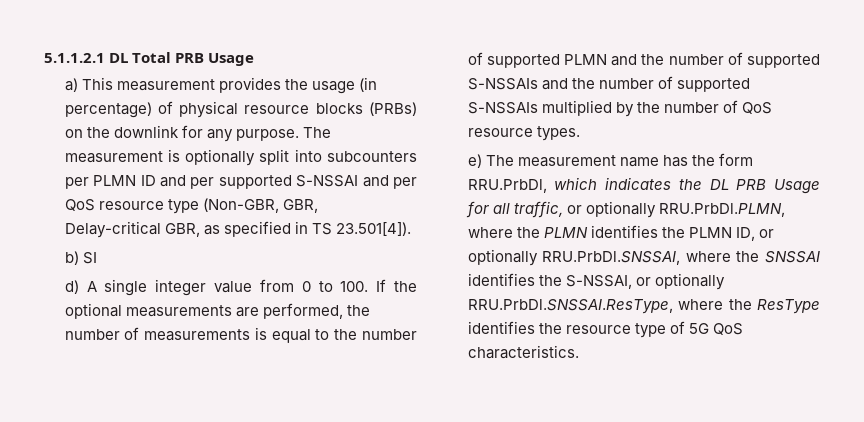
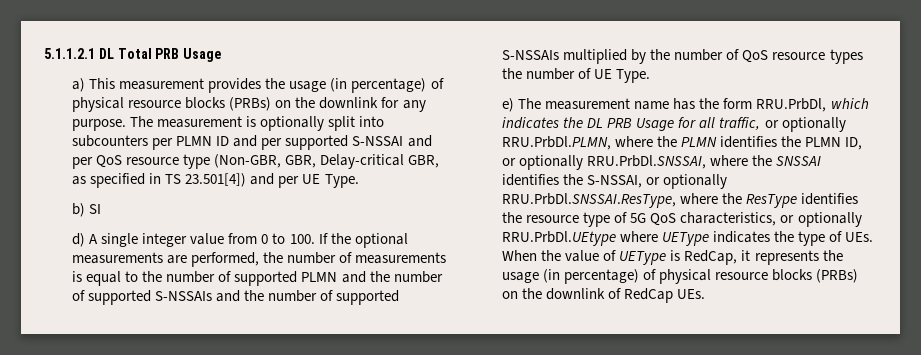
- The measurement is optionally split into subcounters per PLMN ID and per supported S-NSSAI and per QoS resource type (Non-GBR, GBR, Delay-critical GBR, as specified in TS 23.501[4]).
+ The measurement is optionally split into subcounters per PLMN ID and per supported S-NSSAI and per QoS resource type (Non-GBR, GBR, Delay-critical GBR, as specified in TS 23.501[4]) and per UE Type.
- d) A single integer value from 0 to 100. If the optional measurements are performed, the number of measurements is equal to the number of supported PLMN and the number of supported S-NSSAIs and the number of supported S-NSSAIs multiplied by the number of QoS resource types.
+ d) A single integer value from 0 to 100. If the optional measurements are performed, the number of measurements is equal to the number of supported PLMN and the number of supported S-NSSAIs and the number of supported S-NSSAIs multiplied by the number of QoS resource types the number of UE Type.
- e) The measurement name has the form RRU.PrbDl, which indicates the DL PRB Usage for all traffic, or optionally RRU.PrbDl.PLMN, where the PLMN identifies the PLMN ID, or optionally RRU.PrbDl.SNSSAI, where the SNSSAI identifies the S-NSSAI, or optionally RRU.PrbDl.SNSSAI.ResType, where the ResType identifies the resource type of 5G QoS characteristics.
+ e) The measurement name has the form RRU.PrbDl, which indicates the DL PRB Usage for all traffic, or optionally RRU.PrbDl.PLMN, where the PLMN identifies the PLMN ID, or optionally RRU.PrbDl.SNSSAI, where the SNSSAI identifies the S-NSSAI, or optionally RRU.PrbDl.SNSSAI.ResType, where the ResType identifies the resource type of 5G QoS characteristics, or optionally RRU.PrbDl.UEtype where UEType indicates the type of UEs. When the value of UEType is RedCap, it represents the usage (in percentage) of physical resource blocks (PRBs) on the downlink of RedCap UEs.

